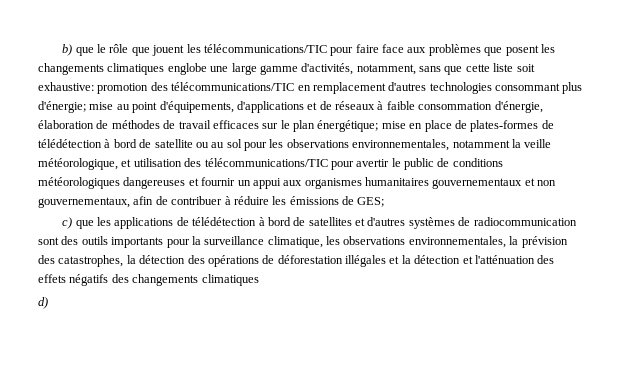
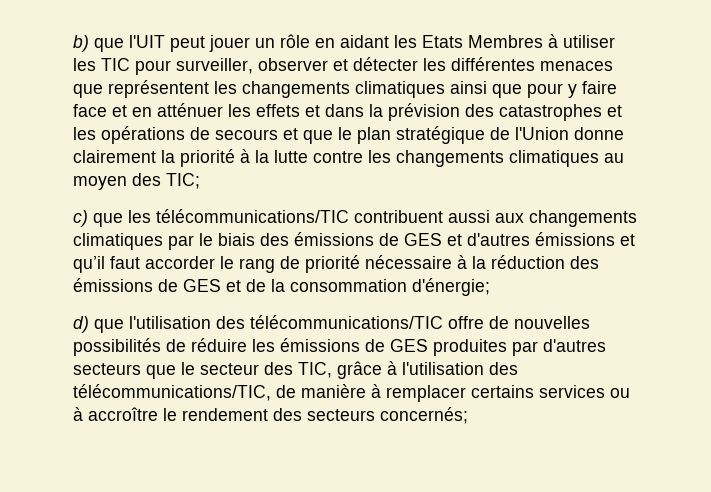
- b) que le rôle que jouent les télécommunications/TIC pour faire face aux problèmes que posent les changements climatiques englobe une large gamme d'activités, notamment, sans que cette liste soit exhaustive: promotion des télécommunications/TIC en remplacement d'autres technologies consommant plus d'énergie; mise au point d'équipements, d'applications et de réseaux à faible consommation d'énergie, élaboration de méthodes de travail efficaces sur le plan énergétique; mise en place de plates-formes de télédétection à bord de satellite ou au sol pour les observations environnementales, notamment la veille météorologique, et utilisation des télécommunications/TIC pour avertir le public de conditions météorologiques dangereuses et fournir un appui aux organismes humanitaires gouvernementaux et non gouvernementaux, afin de contribuer à réduire les émissions de GES;
- c) que les applications de télédétection à bord de satellites et d'autres systèmes de radiocommunication sont des outils importants pour la surveillance climatique, les observations environnementales, la prévision des catastrophes, la détection des opérations de déforestation illégales et la détection et l'atténuation des effets négatifs des changements climatiques
- d)
+ b) que l'UIT peut jouer un rôle en aidant les Etats Membres à utiliser les TIC pour surveiller, observer et détecter les différentes menaces que représentent les changements climatiques ainsi que pour y faire face et en atténuer les effets et dans la prévision des catastrophes et les opérations de secours et que le plan stratégique de l'Union donne clairement la priorité à la lutte contre les changements climatiques au moyen des TIC;
+ c) que les télécommunications/TIC contribuent aussi aux changements climatiques par le biais des émissions de GES et d'autres émissions et qu’il faut accorder le rang de priorité nécessaire à la réduction des émissions de GES et de la consommation d'énergie;
+ d) que l'utilisation des télécommunications/TIC offre de nouvelles possibilités de réduire les émissions de GES produites par d'autres secteurs que le secteur des TIC, grâce à l'utilisation des télécommunications/TIC, de manière à remplacer certains services ou à accroître le rendement des secteurs concernés;

